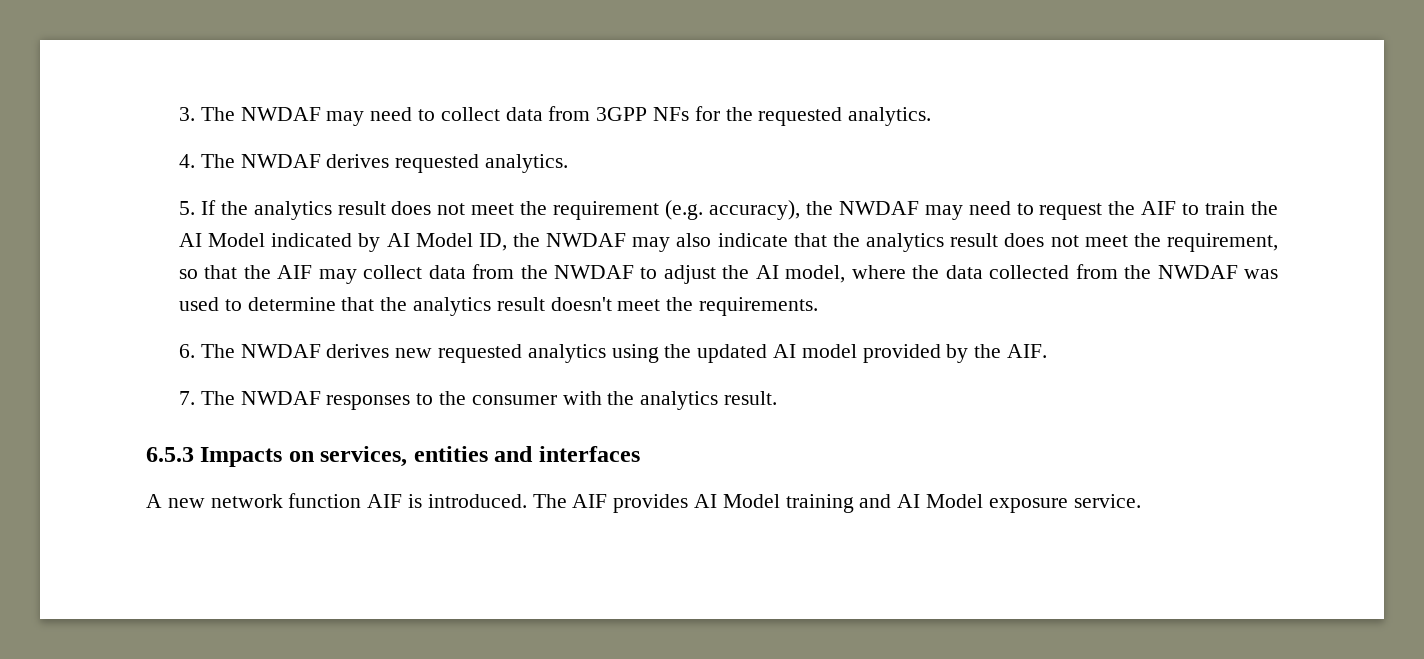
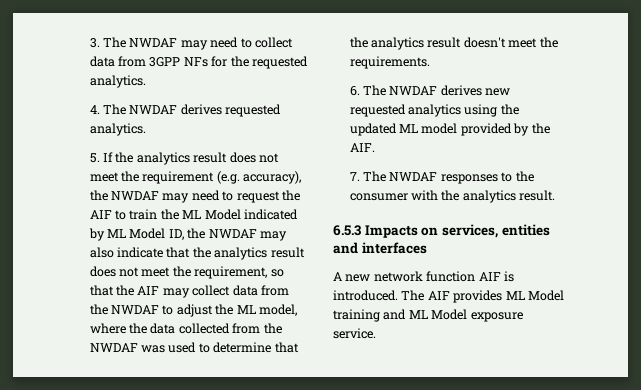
- 5. If the analytics result does not meet the requirement (e.g. accuracy), the NWDAF may need to request the AIF to train the AI Model indicated by AI Model ID, the NWDAF may also indicate that the analytics result does not meet the requirement, so that the AIF may collect data from the NWDAF to adjust the AI model, where the data collected from the NWDAF was used to determine that the analytics result doesn't meet the requirements.
+ 5. If the analytics result does not meet the requirement (e.g. accuracy), the NWDAF may need to request the AIF to train the ML Model indicated by ML Model ID, the NWDAF may also indicate that the analytics result does not meet the requirement, so that the AIF may collect data from the NWDAF to adjust the ML model, where the data collected from the NWDAF was used to determine that the analytics result doesn't meet the requirements.
- 6. The NWDAF derives new requested analytics using the updated AI model provided by the AIF.
+ 6. The NWDAF derives new requested analytics using the updated ML model provided by the AIF.
- The AIF provides AI Model training and AI Model exposure service.
+ The AIF provides ML Model training and ML Model exposure service.

